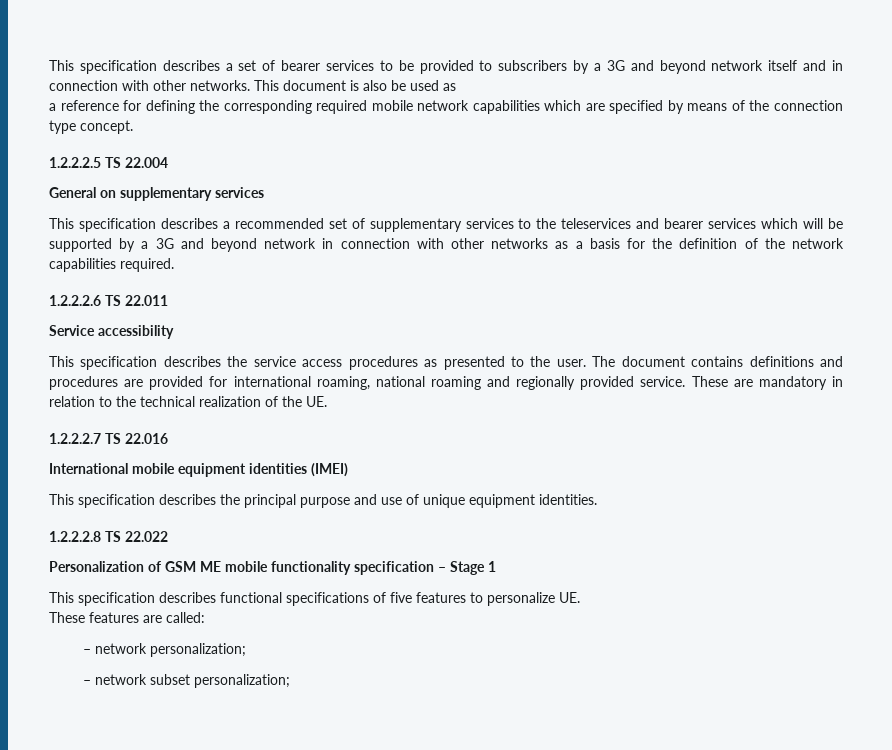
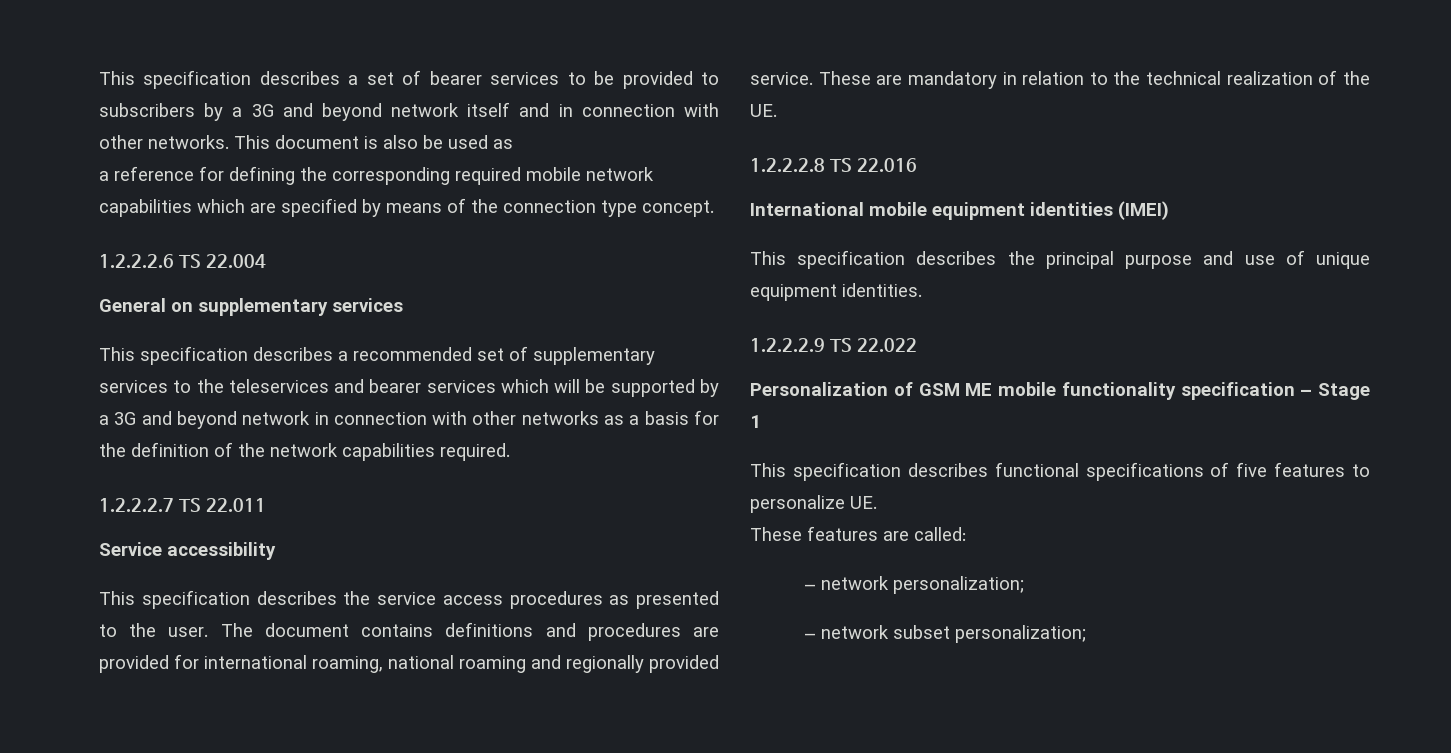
- 1.2.2.2.5 TS 22.004
+ 1.2.2.2.6 TS 22.004
- 1.2.2.2.6 TS 22.011
+ 1.2.2.2.7 TS 22.011
- 1.2.2.2.7 TS 22.016
+ 1.2.2.2.8 TS 22.016
- 1.2.2.2.8 TS 22.022
+ 1.2.2.2.9 TS 22.022

